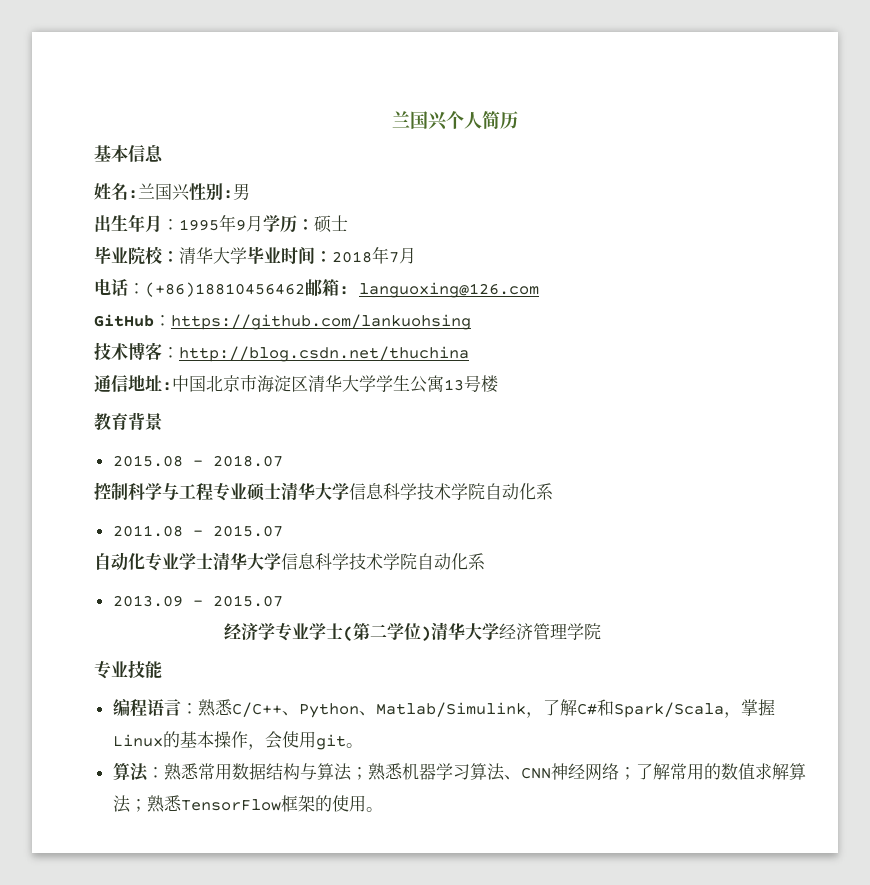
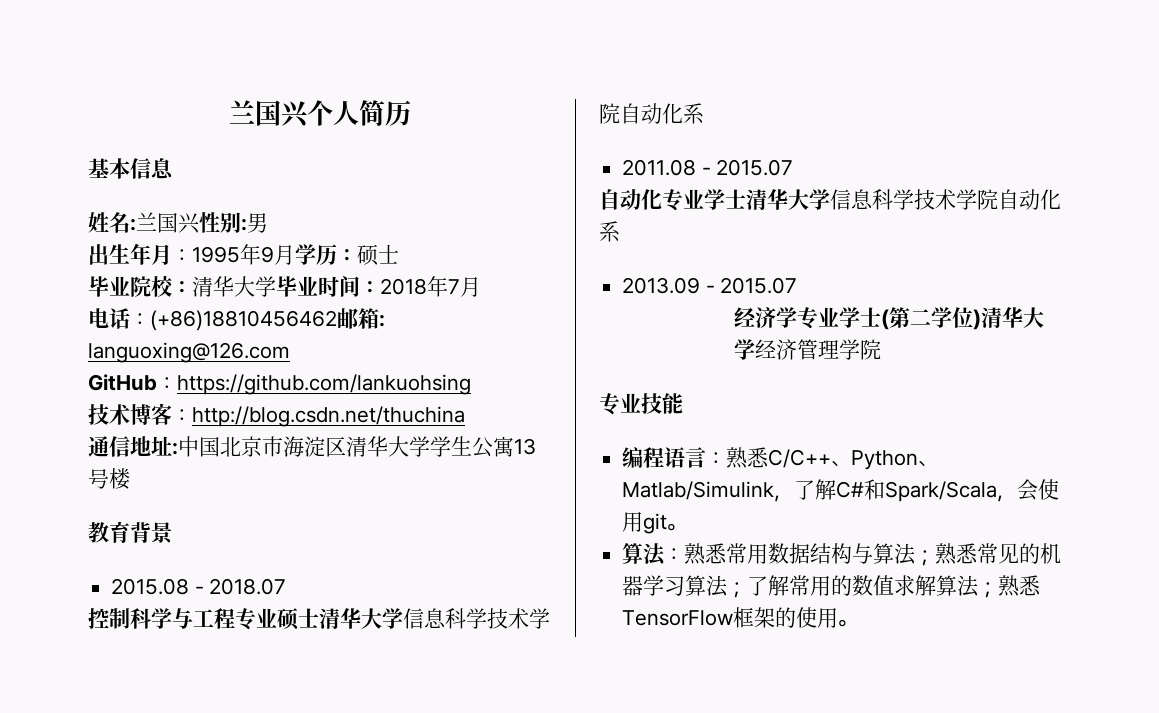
- 编程语言：熟悉C/C++、Python、Matlab/Simulink，了解C#和Spark/Scala，掌握Linux的基本操作，会使用git。
+ 编程语言：熟悉C/C++、Python、Matlab/Simulink，了解C#和Spark/Scala，会使用git。
- 算法：熟悉常用数据结构与算法；熟悉机器学习算法、CNN神经网络；了解常用的数值求解算法；熟悉TensorFlow框架的使用。
+ 算法：熟悉常用数据结构与算法；熟悉常见的机器学习算法；了解常用的数值求解算法；熟悉TensorFlow框架的使用。

